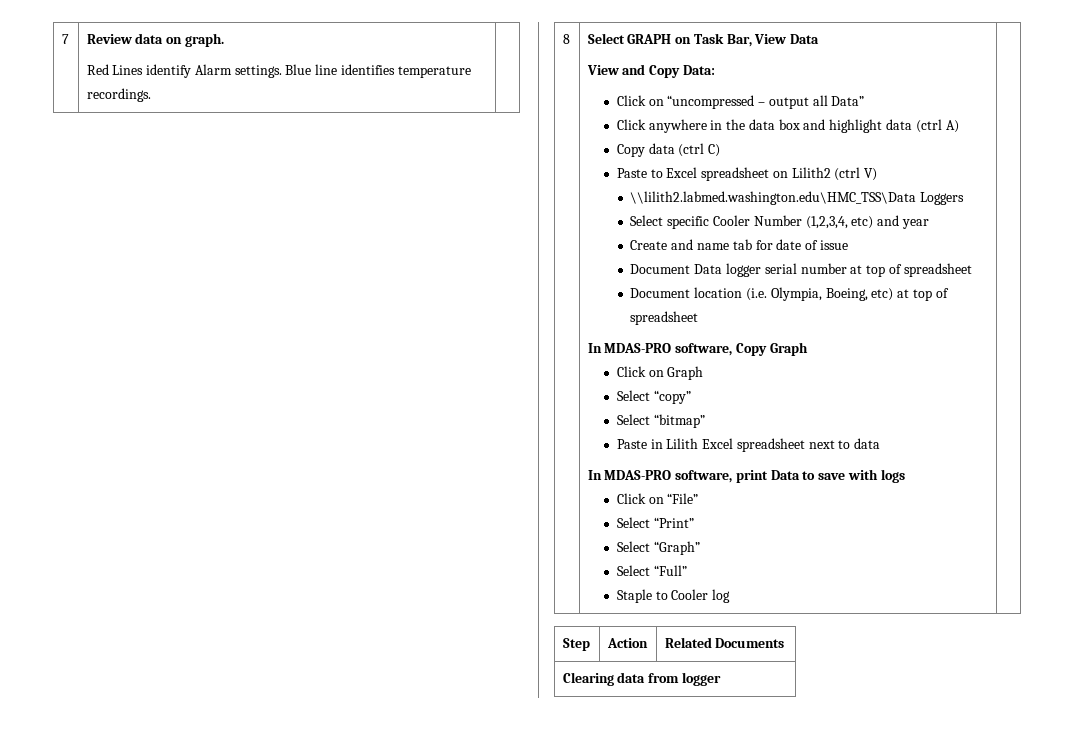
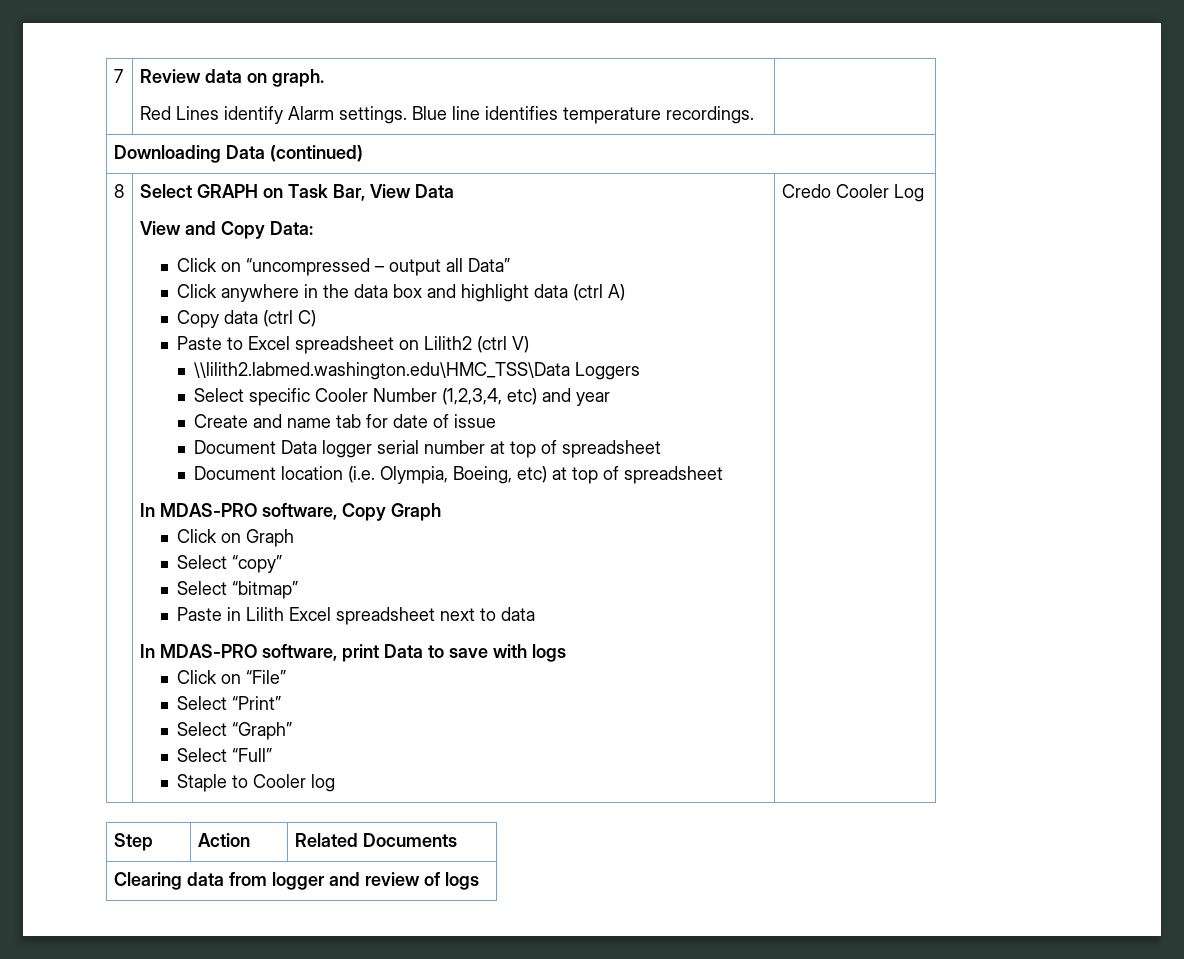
+ Downloading Data (continued)
+ Credo Cooler Log
- Clearing data from logger
+ Clearing data from logger and review of logs

